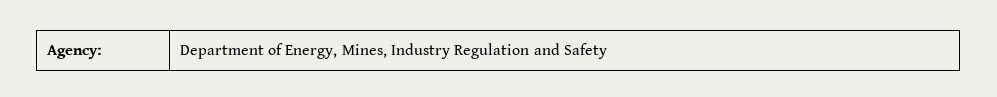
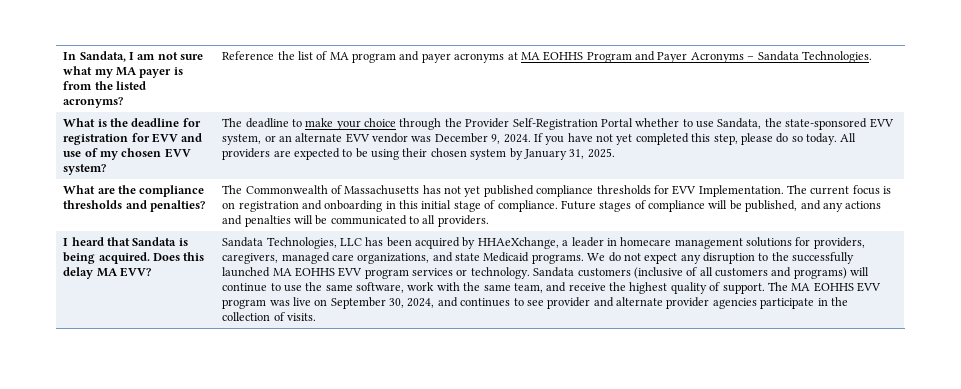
- Agency: | Department of Energy, Mines, Industry Regulation and Safety
+ In Sandata, I am not sure what my MA payer is from the listed acronyms? | Reference the list of MA program and payer acronyms at MA EOHHS Program and Payer Acronyms – Sandata Technologies.
+ What is the deadline for registration for EVV and use of my chosen EVV system? | The deadline to make your choice through the Provider Self-Registration Portal whether to use Sandata, the state-sponsored EVV system, or an alternate EVV vendor was December 9, 2024. If you have not yet completed this step, please do so today. All providers are expected to be using their chosen system by January 31, 2025.
+ What are the compliance thresholds and penalties? | The Commonwealth of Massachusetts has not yet published compliance thresholds for EVV Implementation. The current focus is on registration and onboarding in this initial stage of compliance. Future stages of compliance will be published, and any actions and penalties will be communicated to all providers.
+ I heard that Sandata is being acquired. Does this delay MA EVV? | Sandata Technologies, LLC has been acquired by HHAeXchange, a leader in homecare management solutions for providers, caregivers, managed care organizations, and state Medicaid programs. We do not expect any disruption to the successfully launched MA EOHHS EVV program services or technology. Sandata customers (inclusive of all customers and programs) will continue to use the same software, work with the same team, and receive the highest quality of support. The MA EOHHS EVV program was live on September 30, 2024, and continues to see provider and alternate provider agencies participate in the collection of visits.

